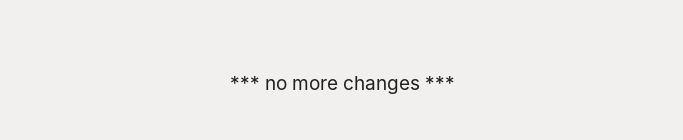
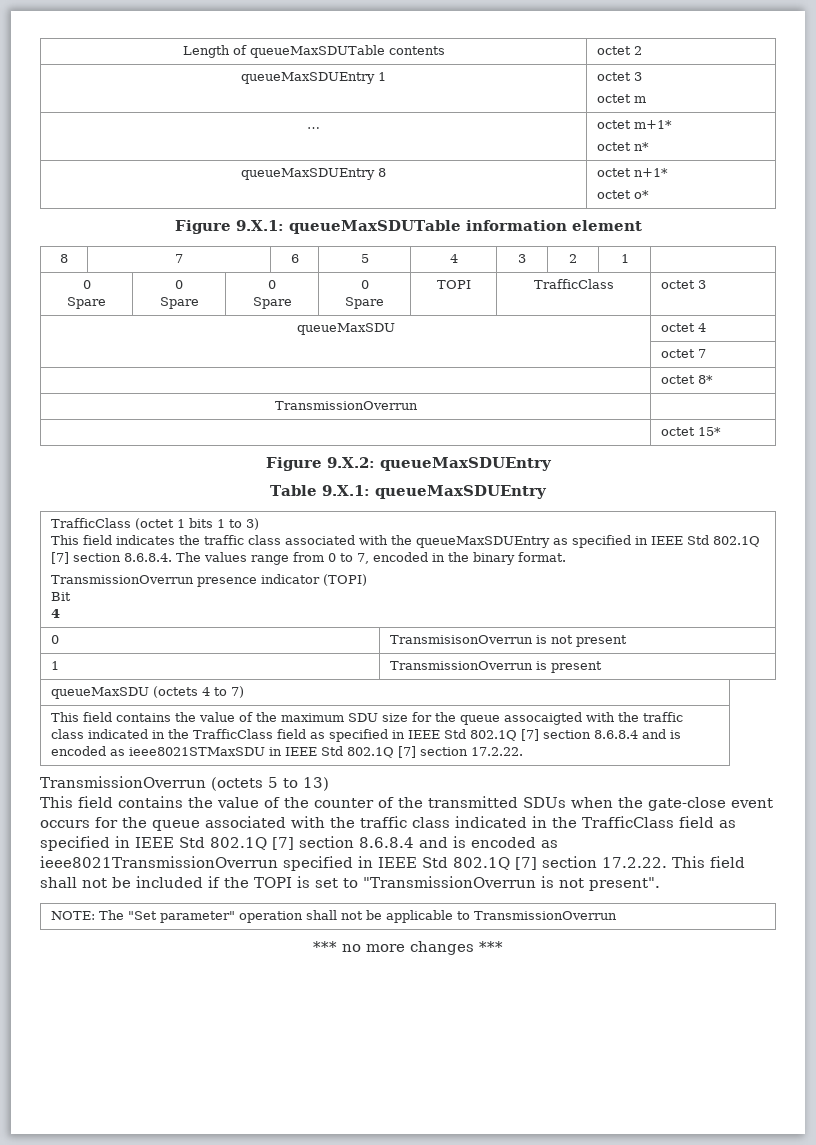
+ Length of queueMaxSDUTable contents | octet 2
+ queueMaxSDUEntry 1 | octet 3
+ octet m
+ … | octet m+1*
+ octet n*
+ queueMaxSDUEntry 8 | octet n+1*
+ octet o*
+ Figure 9.X.1: queueMaxSDUTable information element
+ 8 | 7 | 6 | 5 | 4 | 3 | 2 | 1 |
+ 0
+ Spare | 0
+ Spare | 0
+ Spare | 0
+ Spare | TOPI | TrafficClass | octet 3
+ queueMaxSDU | octet 4
+ | octet 7
+ | octet 8*
+ TransmissionOverrun |
+ | octet 15*
+ Figure 9.X.2: queueMaxSDUEntry
+ Table 9.X.1: queueMaxSDUEntry
+ TrafficClass (octet 1 bits 1 to 3)
+ This field indicates the traffic class associated with the queueMaxSDUEntry as specified in IEEE Std 802.1Q [7] section 8.6.8.4. The values range from 0 to 7, encoded in the binary format.
+ TransmissionOverrun presence indicator (TOPI)
+ Bit
+ 4
+ 0 | TransmisisonOverrun is not present
+ 1 | TransmissionOverrun is present
+ queueMaxSDU (octets 4 to 7)
+ This field contains the value of the maximum SDU size for the queue assocaigted with the traffic class indicated in the TrafficClass field as specified in IEEE Std 802.1Q [7] section 8.6.8.4 and is encoded as ieee8021STMaxSDU in IEEE Std 802.1Q [7] section 17.2.22.
+ TransmissionOverrun (octets 5 to 13)
+ This field contains the value of the counter of the transmitted SDUs when the gate-close event occurs for the queue associated with the traffic class indicated in the TrafficClass field as specified in IEEE Std 802.1Q [7] section 8.6.8.4 and is encoded as ieee8021TransmissionOverrun specified in IEEE Std 802.1Q [7] section 17.2.22. This field shall not be included if the TOPI is set to "TransmissionOverrun is not present".
+ NOTE: The "Set parameter" operation shall not be applicable to TransmissionOverrun

